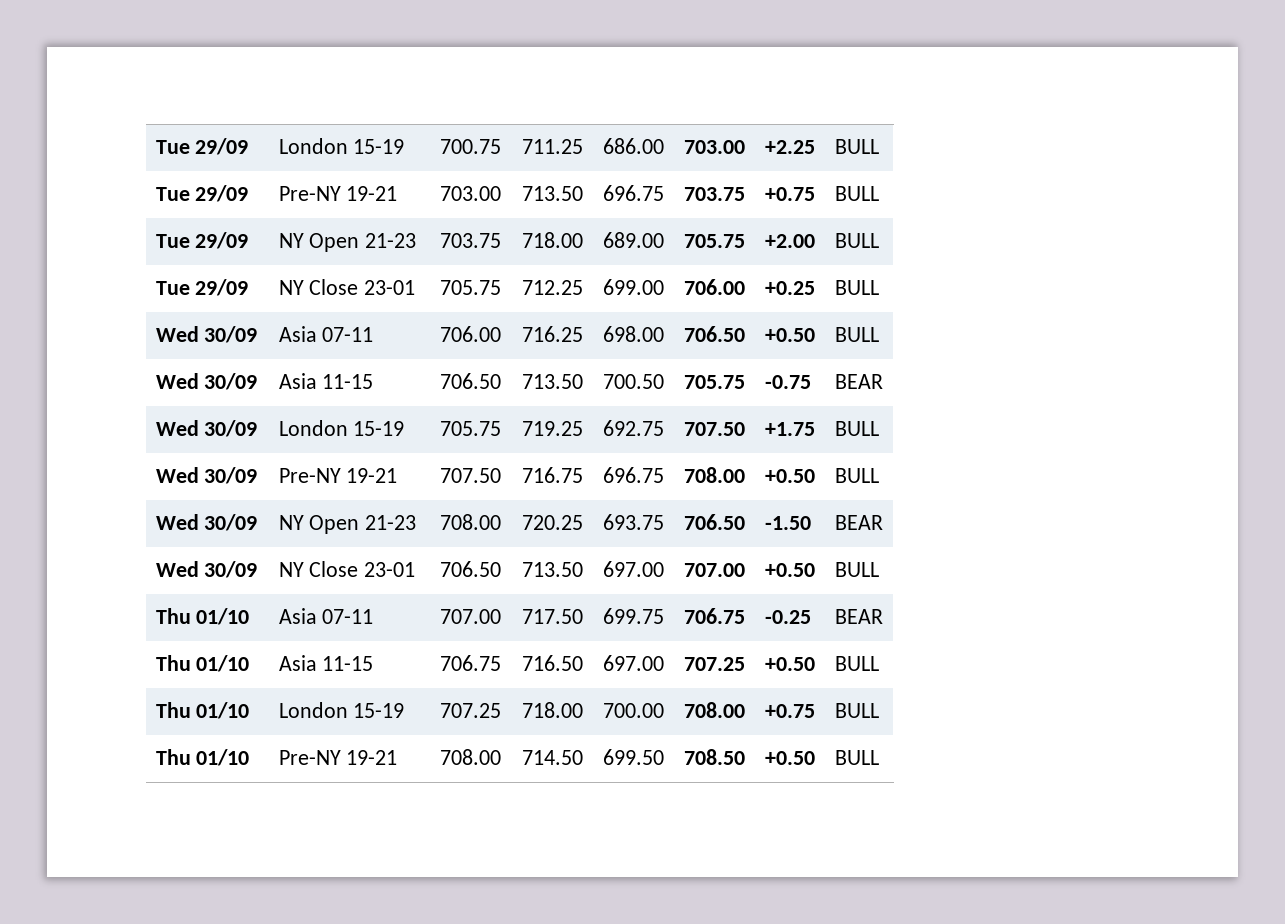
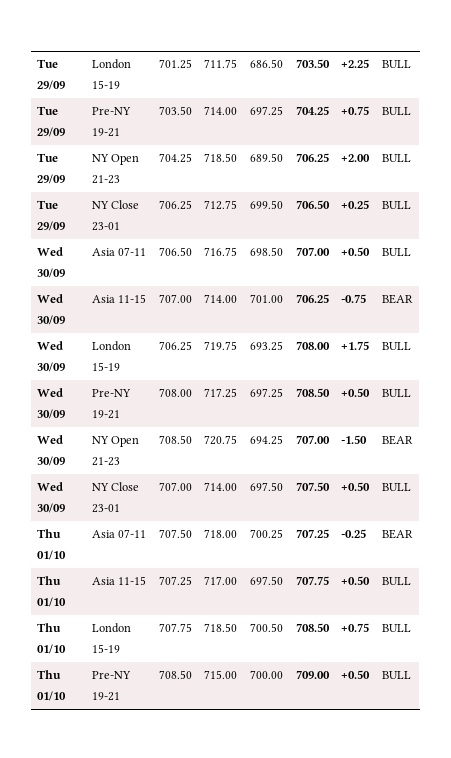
- Tue 29/09 | London 15-19 | 700.75 | 711.25 | 686.00 | 703.00 | +2.25 | BULL
+ Tue 29/09 | London 15-19 | 701.25 | 711.75 | 686.50 | 703.50 | +2.25 | BULL
- Tue 29/09 | Pre-NY 19-21 | 703.00 | 713.50 | 696.75 | 703.75 | +0.75 | BULL
+ Tue 29/09 | Pre-NY 19-21 | 703.50 | 714.00 | 697.25 | 704.25 | +0.75 | BULL
- Tue 29/09 | NY Open 21-23 | 703.75 | 718.00 | 689.00 | 705.75 | +2.00 | BULL
+ Tue 29/09 | NY Open 21-23 | 704.25 | 718.50 | 689.50 | 706.25 | +2.00 | BULL
- Tue 29/09 | NY Close 23-01 | 705.75 | 712.25 | 699.00 | 706.00 | +0.25 | BULL
+ Tue 29/09 | NY Close 23-01 | 706.25 | 712.75 | 699.50 | 706.50 | +0.25 | BULL
- Wed 30/09 | Asia 07-11 | 706.00 | 716.25 | 698.00 | 706.50 | +0.50 | BULL
+ Wed 30/09 | Asia 07-11 | 706.50 | 716.75 | 698.50 | 707.00 | +0.50 | BULL
- Wed 30/09 | Asia 11-15 | 706.50 | 713.50 | 700.50 | 705.75 | -0.75 | BEAR
+ Wed 30/09 | Asia 11-15 | 707.00 | 714.00 | 701.00 | 706.25 | -0.75 | BEAR
- Wed 30/09 | London 15-19 | 705.75 | 719.25 | 692.75 | 707.50 | +1.75 | BULL
+ Wed 30/09 | London 15-19 | 706.25 | 719.75 | 693.25 | 708.00 | +1.75 | BULL
- Wed 30/09 | Pre-NY 19-21 | 707.50 | 716.75 | 696.75 | 708.00 | +0.50 | BULL
+ Wed 30/09 | Pre-NY 19-21 | 708.00 | 717.25 | 697.25 | 708.50 | +0.50 | BULL
- Wed 30/09 | NY Open 21-23 | 708.00 | 720.25 | 693.75 | 706.50 | -1.50 | BEAR
+ Wed 30/09 | NY Open 21-23 | 708.50 | 720.75 | 694.25 | 707.00 | -1.50 | BEAR
- Wed 30/09 | NY Close 23-01 | 706.50 | 713.50 | 697.00 | 707.00 | +0.50 | BULL
+ Wed 30/09 | NY Close 23-01 | 707.00 | 714.00 | 697.50 | 707.50 | +0.50 | BULL
- Thu 01/10 | Asia 07-11 | 707.00 | 717.50 | 699.75 | 706.75 | -0.25 | BEAR
+ Thu 01/10 | Asia 07-11 | 707.50 | 718.00 | 700.25 | 707.25 | -0.25 | BEAR
- Thu 01/10 | Asia 11-15 | 706.75 | 716.50 | 697.00 | 707.25 | +0.50 | BULL
+ Thu 01/10 | Asia 11-15 | 707.25 | 717.00 | 697.50 | 707.75 | +0.50 | BULL
- Thu 01/10 | London 15-19 | 707.25 | 718.00 | 700.00 | 708.00 | +0.75 | BULL
+ Thu 01/10 | London 15-19 | 707.75 | 718.50 | 700.50 | 708.50 | +0.75 | BULL
- Thu 01/10 | Pre-NY 19-21 | 708.00 | 714.50 | 699.50 | 708.50 | +0.50 | BULL
+ Thu 01/10 | Pre-NY 19-21 | 708.50 | 715.00 | 700.00 | 709.00 | +0.50 | BULL

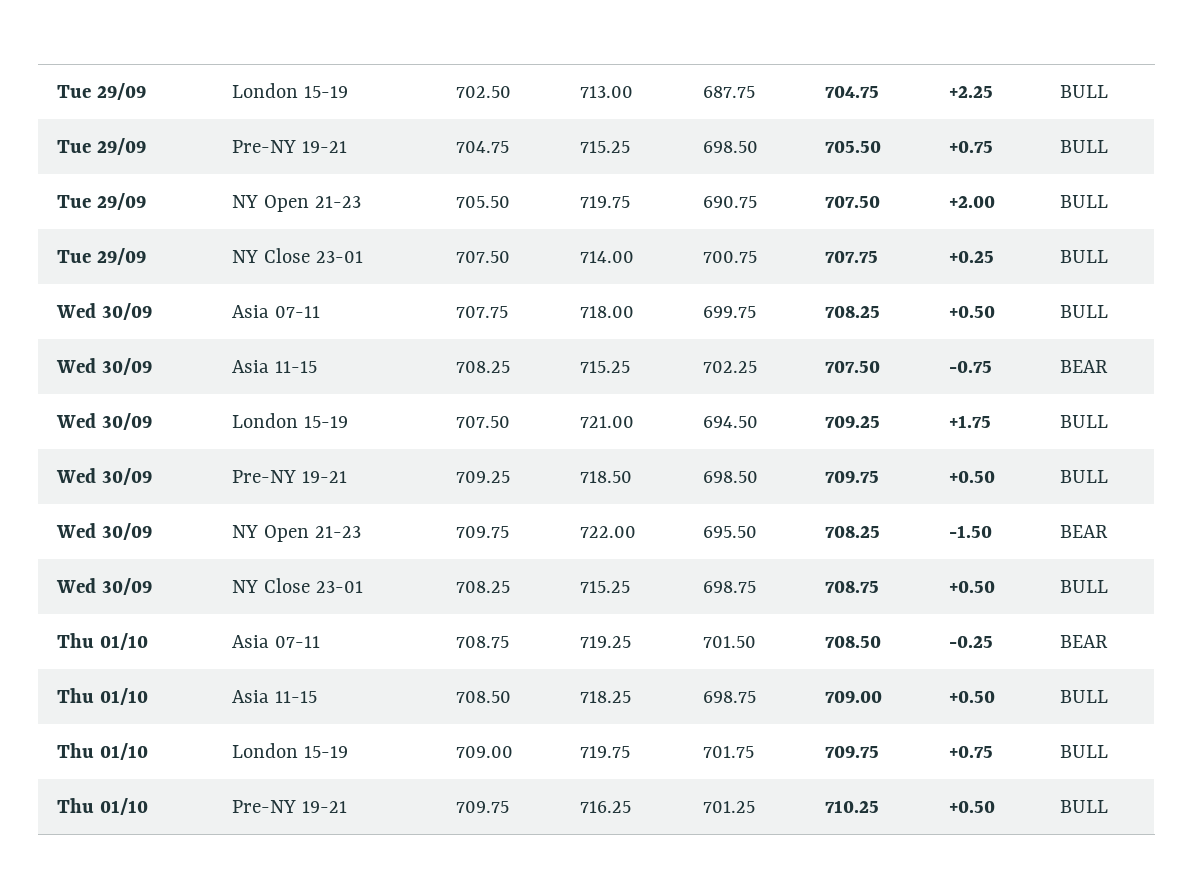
- Tue 29/09 | London 15-19 | 701.25 | 711.75 | 686.50 | 703.50 | +2.25 | BULL
+ Tue 29/09 | London 15-19 | 702.50 | 713.00 | 687.75 | 704.75 | +2.25 | BULL
- Tue 29/09 | Pre-NY 19-21 | 703.50 | 714.00 | 697.25 | 704.25 | +0.75 | BULL
+ Tue 29/09 | Pre-NY 19-21 | 704.75 | 715.25 | 698.50 | 705.50 | +0.75 | BULL
- Tue 29/09 | NY Open 21-23 | 704.25 | 718.50 | 689.50 | 706.25 | +2.00 | BULL
+ Tue 29/09 | NY Open 21-23 | 705.50 | 719.75 | 690.75 | 707.50 | +2.00 | BULL
- Tue 29/09 | NY Close 23-01 | 706.25 | 712.75 | 699.50 | 706.50 | +0.25 | BULL
+ Tue 29/09 | NY Close 23-01 | 707.50 | 714.00 | 700.75 | 707.75 | +0.25 | BULL
- Wed 30/09 | Asia 07-11 | 706.50 | 716.75 | 698.50 | 707.00 | +0.50 | BULL
+ Wed 30/09 | Asia 07-11 | 707.75 | 718.00 | 699.75 | 708.25 | +0.50 | BULL
- Wed 30/09 | Asia 11-15 | 707.00 | 714.00 | 701.00 | 706.25 | -0.75 | BEAR
+ Wed 30/09 | Asia 11-15 | 708.25 | 715.25 | 702.25 | 707.50 | -0.75 | BEAR
- Wed 30/09 | London 15-19 | 706.25 | 719.75 | 693.25 | 708.00 | +1.75 | BULL
+ Wed 30/09 | London 15-19 | 707.50 | 721.00 | 694.50 | 709.25 | +1.75 | BULL
- Wed 30/09 | Pre-NY 19-21 | 708.00 | 717.25 | 697.25 | 708.50 | +0.50 | BULL
+ Wed 30/09 | Pre-NY 19-21 | 709.25 | 718.50 | 698.50 | 709.75 | +0.50 | BULL
- Wed 30/09 | NY Open 21-23 | 708.50 | 720.75 | 694.25 | 707.00 | -1.50 | BEAR
+ Wed 30/09 | NY Open 21-23 | 709.75 | 722.00 | 695.50 | 708.25 | -1.50 | BEAR
- Wed 30/09 | NY Close 23-01 | 707.00 | 714.00 | 697.50 | 707.50 | +0.50 | BULL
+ Wed 30/09 | NY Close 23-01 | 708.25 | 715.25 | 698.75 | 708.75 | +0.50 | BULL
- Thu 01/10 | Asia 07-11 | 707.50 | 718.00 | 700.25 | 707.25 | -0.25 | BEAR
+ Thu 01/10 | Asia 07-11 | 708.75 | 719.25 | 701.50 | 708.50 | -0.25 | BEAR
- Thu 01/10 | Asia 11-15 | 707.25 | 717.00 | 697.50 | 707.75 | +0.50 | BULL
+ Thu 01/10 | Asia 11-15 | 708.50 | 718.25 | 698.75 | 709.00 | +0.50 | BULL
- Thu 01/10 | London 15-19 | 707.75 | 718.50 | 700.50 | 708.50 | +0.75 | BULL
+ Thu 01/10 | London 15-19 | 709.00 | 719.75 | 701.75 | 709.75 | +0.75 | BULL
- Thu 01/10 | Pre-NY 19-21 | 708.50 | 715.00 | 700.00 | 709.00 | +0.50 | BULL
+ Thu 01/10 | Pre-NY 19-21 | 709.75 | 716.25 | 701.25 | 710.25 | +0.50 | BULL

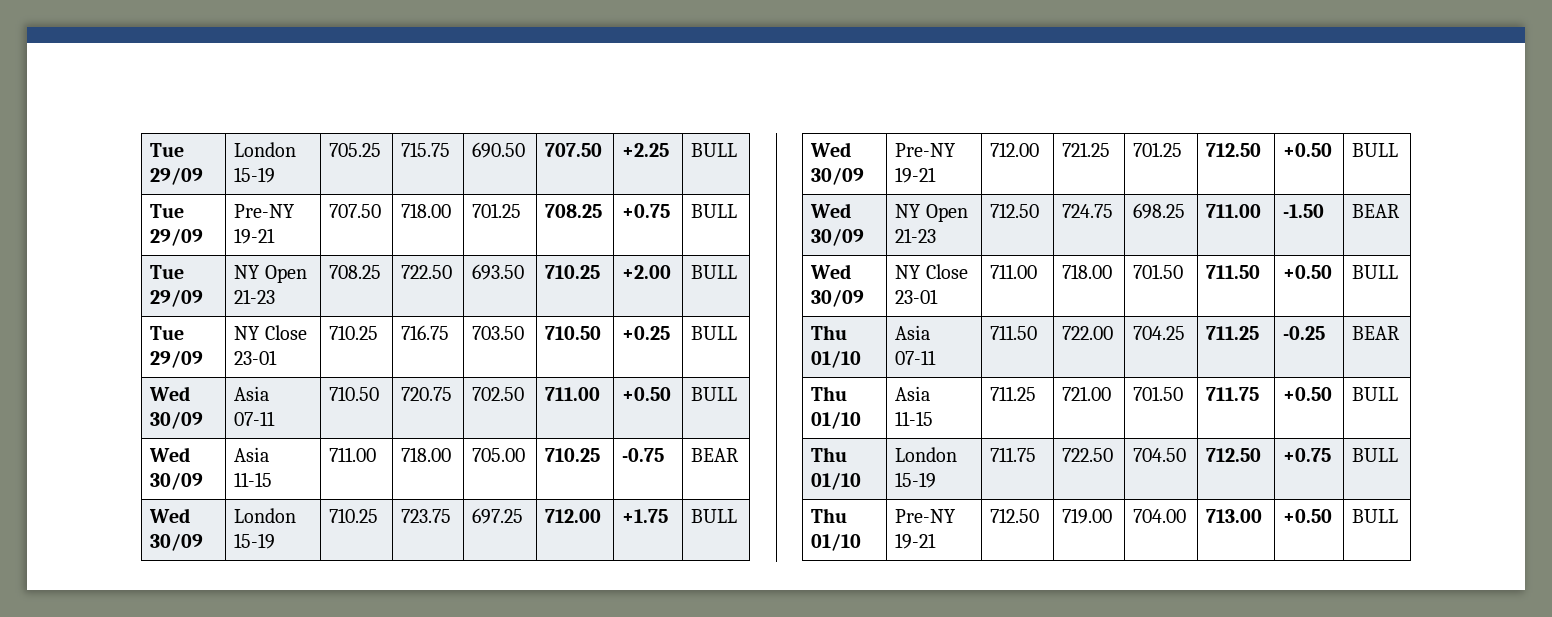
- Tue 29/09 | London 15-19 | 702.50 | 713.00 | 687.75 | 704.75 | +2.25 | BULL
+ Tue 29/09 | London 15-19 | 705.25 | 715.75 | 690.50 | 707.50 | +2.25 | BULL
- Tue 29/09 | Pre-NY 19-21 | 704.75 | 715.25 | 698.50 | 705.50 | +0.75 | BULL
+ Tue 29/09 | Pre-NY 19-21 | 707.50 | 718.00 | 701.25 | 708.25 | +0.75 | BULL
- Tue 29/09 | NY Open 21-23 | 705.50 | 719.75 | 690.75 | 707.50 | +2.00 | BULL
+ Tue 29/09 | NY Open 21-23 | 708.25 | 722.50 | 693.50 | 710.25 | +2.00 | BULL
- Tue 29/09 | NY Close 23-01 | 707.50 | 714.00 | 700.75 | 707.75 | +0.25 | BULL
+ Tue 29/09 | NY Close 23-01 | 710.25 | 716.75 | 703.50 | 710.50 | +0.25 | BULL
- Wed 30/09 | Asia 07-11 | 707.75 | 718.00 | 699.75 | 708.25 | +0.50 | BULL
+ Wed 30/09 | Asia 07-11 | 710.50 | 720.75 | 702.50 | 711.00 | +0.50 | BULL
- Wed 30/09 | Asia 11-15 | 708.25 | 715.25 | 702.25 | 707.50 | -0.75 | BEAR
+ Wed 30/09 | Asia 11-15 | 711.00 | 718.00 | 705.00 | 710.25 | -0.75 | BEAR
- Wed 30/09 | London 15-19 | 707.50 | 721.00 | 694.50 | 709.25 | +1.75 | BULL
+ Wed 30/09 | London 15-19 | 710.25 | 723.75 | 697.25 | 712.00 | +1.75 | BULL
- Wed 30/09 | Pre-NY 19-21 | 709.25 | 718.50 | 698.50 | 709.75 | +0.50 | BULL
+ Wed 30/09 | Pre-NY 19-21 | 712.00 | 721.25 | 701.25 | 712.50 | +0.50 | BULL
- Wed 30/09 | NY Open 21-23 | 709.75 | 722.00 | 695.50 | 708.25 | -1.50 | BEAR
+ Wed 30/09 | NY Open 21-23 | 712.50 | 724.75 | 698.25 | 711.00 | -1.50 | BEAR
- Wed 30/09 | NY Close 23-01 | 708.25 | 715.25 | 698.75 | 708.75 | +0.50 | BULL
+ Wed 30/09 | NY Close 23-01 | 711.00 | 718.00 | 701.50 | 711.50 | +0.50 | BULL
- Thu 01/10 | Asia 07-11 | 708.75 | 719.25 | 701.50 | 708.50 | -0.25 | BEAR
+ Thu 01/10 | Asia 07-11 | 711.50 | 722.00 | 704.25 | 711.25 | -0.25 | BEAR
- Thu 01/10 | Asia 11-15 | 708.50 | 718.25 | 698.75 | 709.00 | +0.50 | BULL
+ Thu 01/10 | Asia 11-15 | 711.25 | 721.00 | 701.50 | 711.75 | +0.50 | BULL
- Thu 01/10 | London 15-19 | 709.00 | 719.75 | 701.75 | 709.75 | +0.75 | BULL
+ Thu 01/10 | London 15-19 | 711.75 | 722.50 | 704.50 | 712.50 | +0.75 | BULL
- Thu 01/10 | Pre-NY 19-21 | 709.75 | 716.25 | 701.25 | 710.25 | +0.50 | BULL
+ Thu 01/10 | Pre-NY 19-21 | 712.50 | 719.00 | 704.00 | 713.00 | +0.50 | BULL

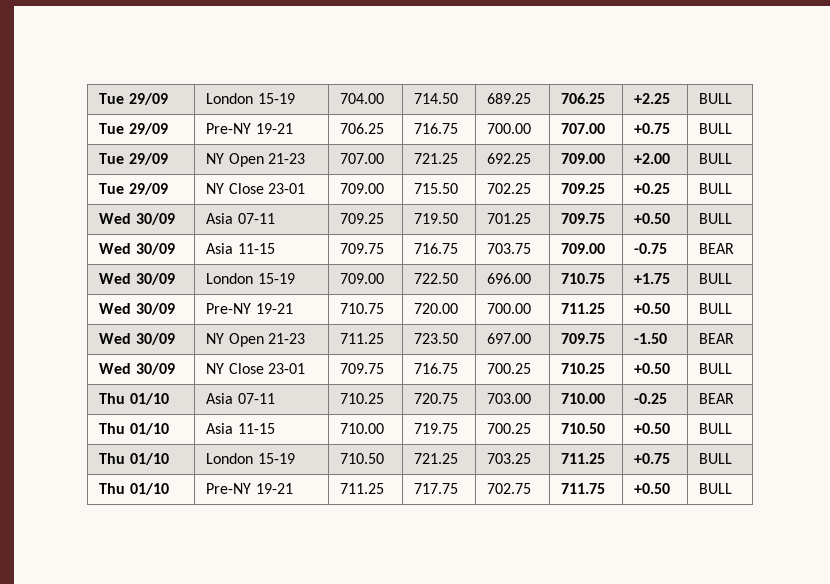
- Tue 29/09 | London 15-19 | 705.25 | 715.75 | 690.50 | 707.50 | +2.25 | BULL
+ Tue 29/09 | London 15-19 | 704.00 | 714.50 | 689.25 | 706.25 | +2.25 | BULL
- Tue 29/09 | Pre-NY 19-21 | 707.50 | 718.00 | 701.25 | 708.25 | +0.75 | BULL
+ Tue 29/09 | Pre-NY 19-21 | 706.25 | 716.75 | 700.00 | 707.00 | +0.75 | BULL
- Tue 29/09 | NY Open 21-23 | 708.25 | 722.50 | 693.50 | 710.25 | +2.00 | BULL
+ Tue 29/09 | NY Open 21-23 | 707.00 | 721.25 | 692.25 | 709.00 | +2.00 | BULL
- Tue 29/09 | NY Close 23-01 | 710.25 | 716.75 | 703.50 | 710.50 | +0.25 | BULL
+ Tue 29/09 | NY Close 23-01 | 709.00 | 715.50 | 702.25 | 709.25 | +0.25 | BULL
- Wed 30/09 | Asia 07-11 | 710.50 | 720.75 | 702.50 | 711.00 | +0.50 | BULL
+ Wed 30/09 | Asia 07-11 | 709.25 | 719.50 | 701.25 | 709.75 | +0.50 | BULL
- Wed 30/09 | Asia 11-15 | 711.00 | 718.00 | 705.00 | 710.25 | -0.75 | BEAR
+ Wed 30/09 | Asia 11-15 | 709.75 | 716.75 | 703.75 | 709.00 | -0.75 | BEAR
- Wed 30/09 | London 15-19 | 710.25 | 723.75 | 697.25 | 712.00 | +1.75 | BULL
+ Wed 30/09 | London 15-19 | 709.00 | 722.50 | 696.00 | 710.75 | +1.75 | BULL
- Wed 30/09 | Pre-NY 19-21 | 712.00 | 721.25 | 701.25 | 712.50 | +0.50 | BULL
+ Wed 30/09 | Pre-NY 19-21 | 710.75 | 720.00 | 700.00 | 711.25 | +0.50 | BULL
- Wed 30/09 | NY Open 21-23 | 712.50 | 724.75 | 698.25 | 711.00 | -1.50 | BEAR
+ Wed 30/09 | NY Open 21-23 | 711.25 | 723.50 | 697.00 | 709.75 | -1.50 | BEAR
- Wed 30/09 | NY Close 23-01 | 711.00 | 718.00 | 701.50 | 711.50 | +0.50 | BULL
+ Wed 30/09 | NY Close 23-01 | 709.75 | 716.75 | 700.25 | 710.25 | +0.50 | BULL
- Thu 01/10 | Asia 07-11 | 711.50 | 722.00 | 704.25 | 711.25 | -0.25 | BEAR
+ Thu 01/10 | Asia 07-11 | 710.25 | 720.75 | 703.00 | 710.00 | -0.25 | BEAR
- Thu 01/10 | Asia 11-15 | 711.25 | 721.00 | 701.50 | 711.75 | +0.50 | BULL
+ Thu 01/10 | Asia 11-15 | 710.00 | 719.75 | 700.25 | 710.50 | +0.50 | BULL
- Thu 01/10 | London 15-19 | 711.75 | 722.50 | 704.50 | 712.50 | +0.75 | BULL
+ Thu 01/10 | London 15-19 | 710.50 | 721.25 | 703.25 | 711.25 | +0.75 | BULL
- Thu 01/10 | Pre-NY 19-21 | 712.50 | 719.00 | 704.00 | 713.00 | +0.50 | BULL
+ Thu 01/10 | Pre-NY 19-21 | 711.25 | 717.75 | 702.75 | 711.75 | +0.50 | BULL

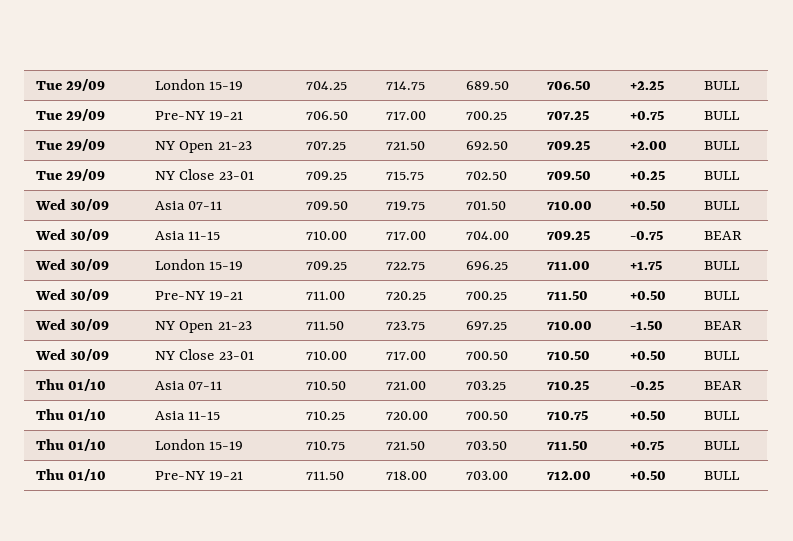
- Tue 29/09 | London 15-19 | 704.00 | 714.50 | 689.25 | 706.25 | +2.25 | BULL
+ Tue 29/09 | London 15-19 | 704.25 | 714.75 | 689.50 | 706.50 | +2.25 | BULL
- Tue 29/09 | Pre-NY 19-21 | 706.25 | 716.75 | 700.00 | 707.00 | +0.75 | BULL
+ Tue 29/09 | Pre-NY 19-21 | 706.50 | 717.00 | 700.25 | 707.25 | +0.75 | BULL
- Tue 29/09 | NY Open 21-23 | 707.00 | 721.25 | 692.25 | 709.00 | +2.00 | BULL
+ Tue 29/09 | NY Open 21-23 | 707.25 | 721.50 | 692.50 | 709.25 | +2.00 | BULL
- Tue 29/09 | NY Close 23-01 | 709.00 | 715.50 | 702.25 | 709.25 | +0.25 | BULL
+ Tue 29/09 | NY Close 23-01 | 709.25 | 715.75 | 702.50 | 709.50 | +0.25 | BULL
- Wed 30/09 | Asia 07-11 | 709.25 | 719.50 | 701.25 | 709.75 | +0.50 | BULL
+ Wed 30/09 | Asia 07-11 | 709.50 | 719.75 | 701.50 | 710.00 | +0.50 | BULL
- Wed 30/09 | Asia 11-15 | 709.75 | 716.75 | 703.75 | 709.00 | -0.75 | BEAR
+ Wed 30/09 | Asia 11-15 | 710.00 | 717.00 | 704.00 | 709.25 | -0.75 | BEAR
- Wed 30/09 | London 15-19 | 709.00 | 722.50 | 696.00 | 710.75 | +1.75 | BULL
+ Wed 30/09 | London 15-19 | 709.25 | 722.75 | 696.25 | 711.00 | +1.75 | BULL
- Wed 30/09 | Pre-NY 19-21 | 710.75 | 720.00 | 700.00 | 711.25 | +0.50 | BULL
+ Wed 30/09 | Pre-NY 19-21 | 711.00 | 720.25 | 700.25 | 711.50 | +0.50 | BULL
- Wed 30/09 | NY Open 21-23 | 711.25 | 723.50 | 697.00 | 709.75 | -1.50 | BEAR
+ Wed 30/09 | NY Open 21-23 | 711.50 | 723.75 | 697.25 | 710.00 | -1.50 | BEAR
- Wed 30/09 | NY Close 23-01 | 709.75 | 716.75 | 700.25 | 710.25 | +0.50 | BULL
+ Wed 30/09 | NY Close 23-01 | 710.00 | 717.00 | 700.50 | 710.50 | +0.50 | BULL
- Thu 01/10 | Asia 07-11 | 710.25 | 720.75 | 703.00 | 710.00 | -0.25 | BEAR
+ Thu 01/10 | Asia 07-11 | 710.50 | 721.00 | 703.25 | 710.25 | -0.25 | BEAR
- Thu 01/10 | Asia 11-15 | 710.00 | 719.75 | 700.25 | 710.50 | +0.50 | BULL
+ Thu 01/10 | Asia 11-15 | 710.25 | 720.00 | 700.50 | 710.75 | +0.50 | BULL
- Thu 01/10 | London 15-19 | 710.50 | 721.25 | 703.25 | 711.25 | +0.75 | BULL
+ Thu 01/10 | London 15-19 | 710.75 | 721.50 | 703.50 | 711.50 | +0.75 | BULL
- Thu 01/10 | Pre-NY 19-21 | 711.25 | 717.75 | 702.75 | 711.75 | +0.50 | BULL
+ Thu 01/10 | Pre-NY 19-21 | 711.50 | 718.00 | 703.00 | 712.00 | +0.50 | BULL

